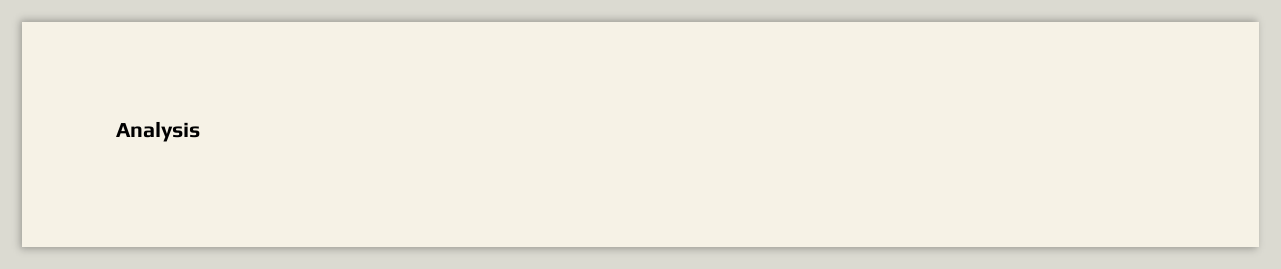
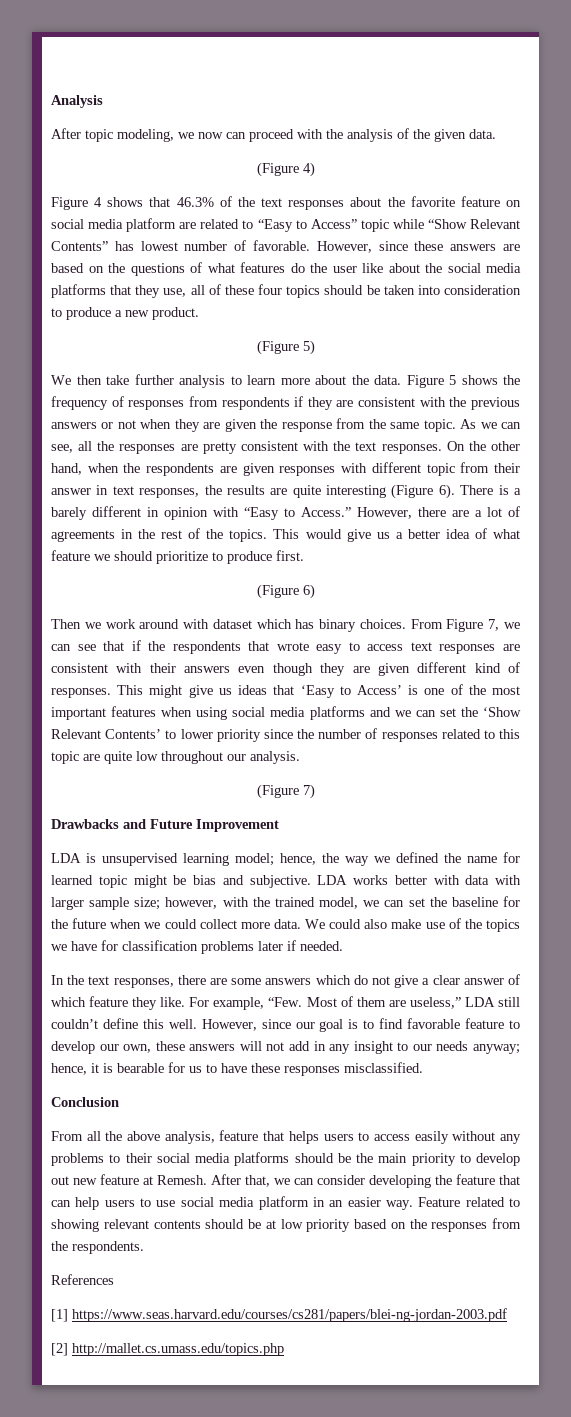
+ After topic modeling, we now can proceed with the analysis of the given data.
+ (Figure 4)
+ Figure 4 shows that 46.3% of the text responses about the favorite feature on social media platform are related to “Easy to Access” topic while “Show Relevant Contents” has lowest number of favorable. However, since these answers are based on the questions of what features do the user like about the social media platforms that they use, all of these four topics should be taken into consideration to produce a new product.
+ (Figure 5)
+ We then take further analysis to learn more about the data. Figure 5 shows the frequency of responses from respondents if they are consistent with the previous answers or not when they are given the response from the same topic. As we can see, all the responses are pretty consistent with the text responses. On the other hand, when the respondents are given responses with different topic from their answer in text responses, the results are quite interesting (Figure 6). There is a barely different in opinion with “Easy to Access.” However, there are a lot of agreements in the rest of the topics. This would give us a better idea of what feature we should prioritize to produce first.
+ (Figure 6)
+ Then we work around with dataset which has binary choices. From Figure 7, we can see that if the respondents that wrote easy to access text responses are consistent with their answers even though they are given different kind of responses. This might give us ideas that ‘Easy to Access’ is one of the most important features when using social media platforms and we can set the ‘Show Relevant Contents’ to lower priority since the number of responses related to this topic are quite low throughout our analysis.
+ (Figure 7)
+ Drawbacks and Future Improvement
+ LDA is unsupervised learning model; hence, the way we defined the name for learned topic might be bias and subjective. LDA works better with data with larger sample size; however, with the trained model, we can set the baseline for the future when we could collect more data. We could also make use of the topics we have for classification problems later if needed.
+ In the text responses, there are some answers which do not give a clear answer of which feature they like. For example, “Few. Most of them are useless,” LDA still couldn’t define this well. However, since our goal is to find favorable feature to develop our own, these answers will not add in any insight to our needs anyway; hence, it is bearable for us to have these responses misclassified.
+ Conclusion
+ From all the above analysis, feature that helps users to access easily without any problems to their social media platforms should be the main priority to develop out new feature at Remesh. After that, we can consider developing the feature that can help users to use social media platform in an easier way. Feature related to showing relevant contents should be at low priority based on the responses from the respondents.
+ References
+ [1] https://www.seas.harvard.edu/courses/cs281/papers/blei-ng-jordan-2003.pdf
+ [2] http://mallet.cs.umass.edu/topics.php

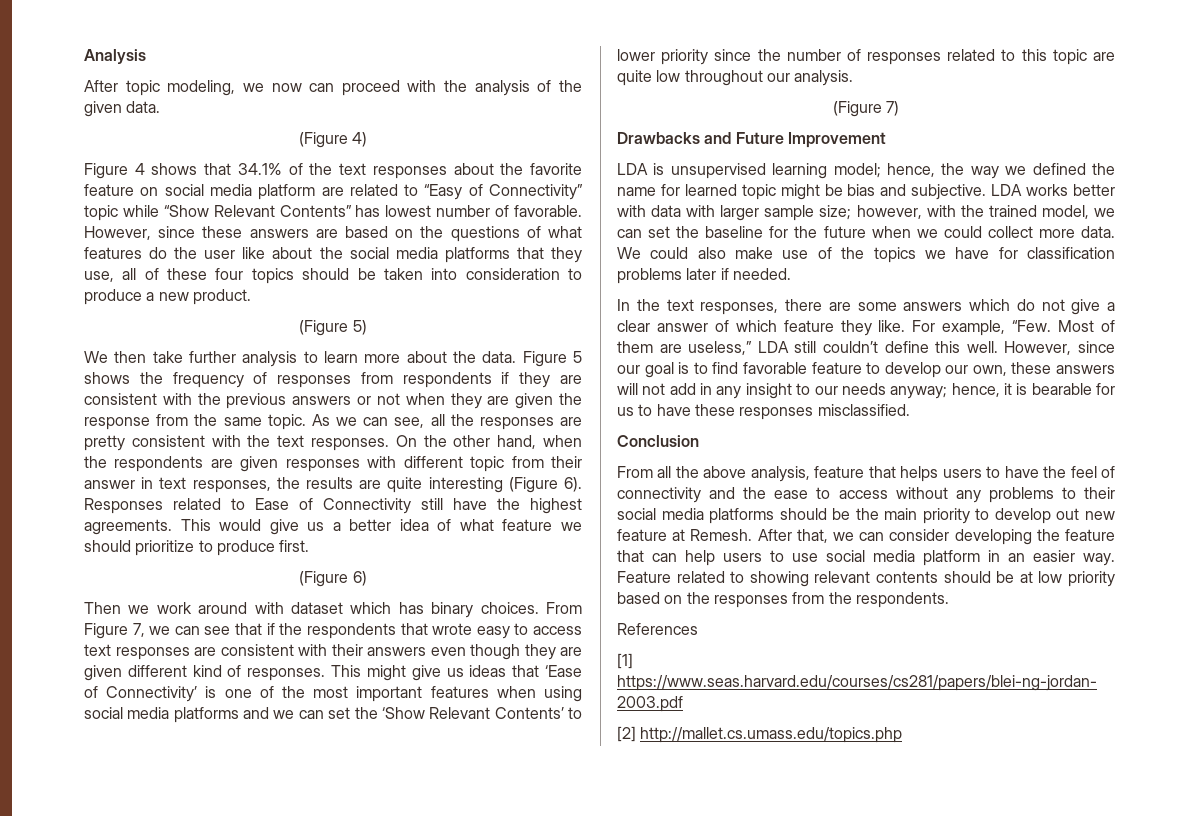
- Figure 4 shows that 46.3% of the text responses about the favorite feature on social media platform are related to “Easy to Access” topic while “Show Relevant Contents” has lowest number of favorable.
+ Figure 4 shows that 34.1% of the text responses about the favorite feature on social media platform are related to “Easy of Connectivity” topic while “Show Relevant Contents” has lowest number of favorable.
- There is a barely different in opinion with “Easy to Access.” However, there are a lot of agreements in the rest of the topics.
+ Responses related to Ease of Connectivity still have the highest agreements.
- This might give us ideas that ‘Easy to Access’ is one of the most important features when using social media platforms and we can set the ‘Show Relevant Contents’ to lower priority since the number of responses related to this topic are quite low throughout our analysis.
+ This might give us ideas that ‘Ease of Connectivity’ is one of the most important features when using social media platforms and we can set the ‘Show Relevant Contents’ to lower priority since the number of responses related to this topic are quite low throughout our analysis.
- From all the above analysis, feature that helps users to access easily without any problems to their social media platforms should be the main priority to develop out new feature at Remesh.
+ From all the above analysis, feature that helps users to have the feel of connectivity and the ease to access without any problems to their social media platforms should be the main priority to develop out new feature at Remesh.

